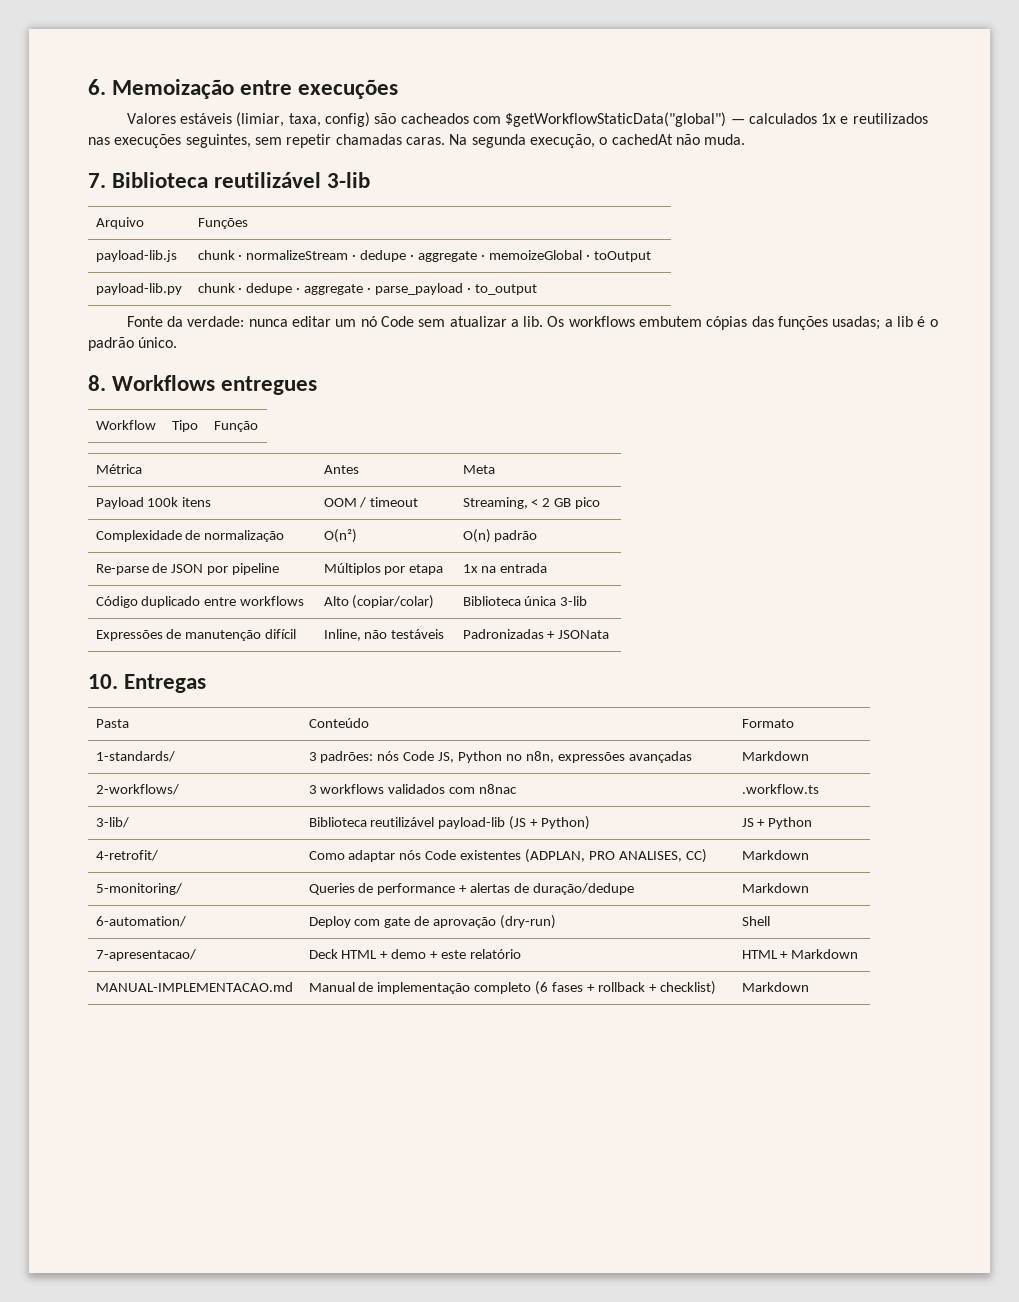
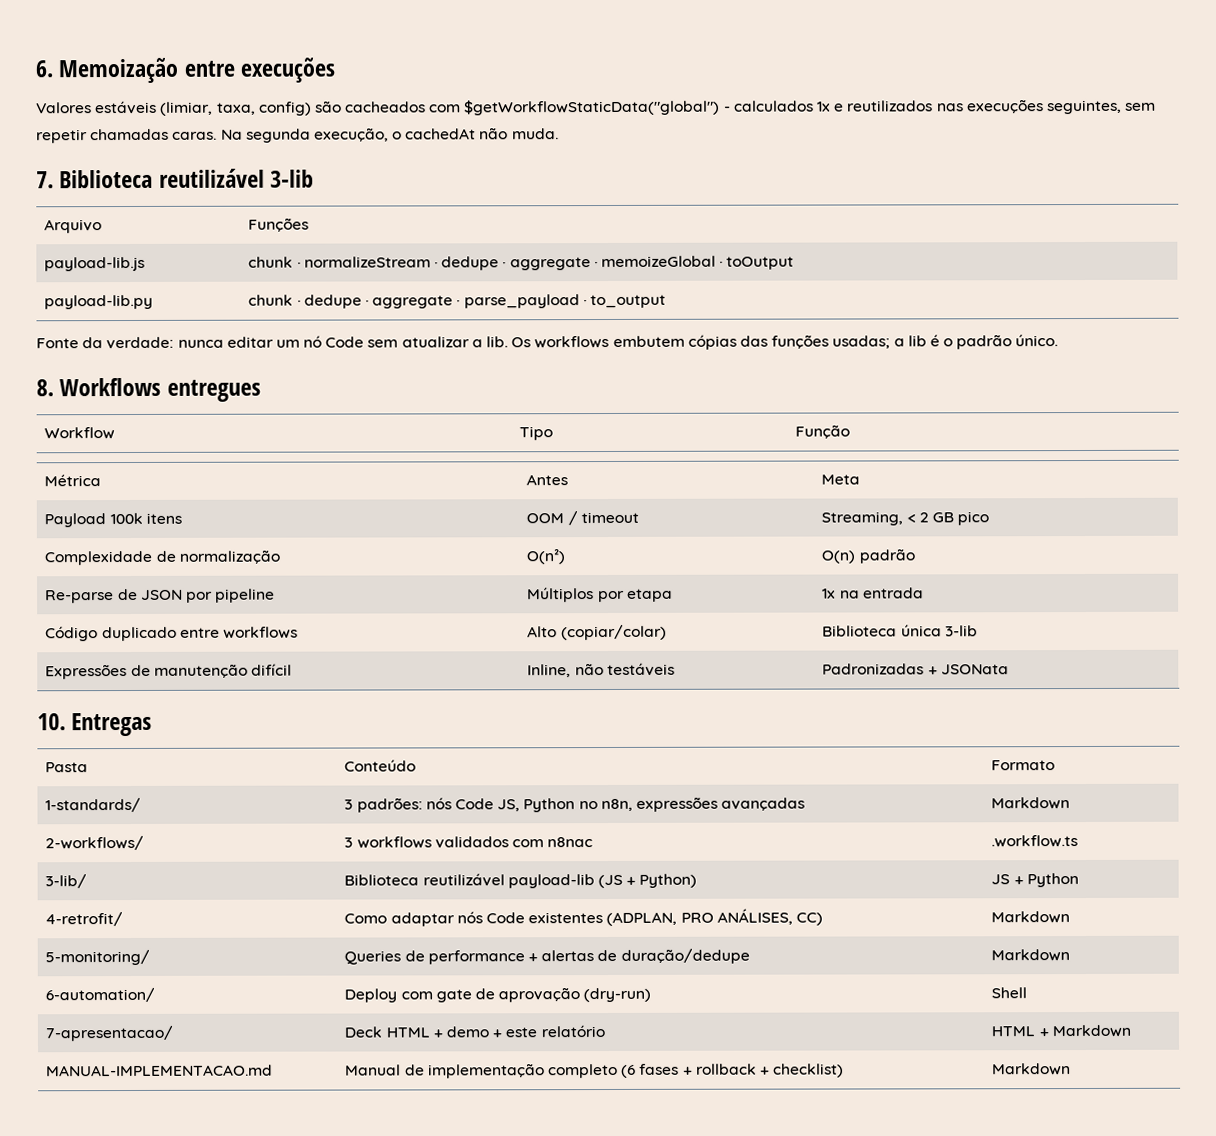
- Valores estáveis (limiar, taxa, config) são cacheados com $getWorkflowStaticData("global") — calculados 1x e reutilizados nas execuções seguintes, sem repetir chamadas caras.
+ Valores estáveis (limiar, taxa, config) são cacheados com $getWorkflowStaticData("global") - calculados 1x e reutilizados nas execuções seguintes, sem repetir chamadas caras.
- 4-retrofit/ | Como adaptar nós Code existentes (ADPLAN, PRO ANALISES, CC) | Markdown
+ 4-retrofit/ | Como adaptar nós Code existentes (ADPLAN, PRO ANÁLISES, CC) | Markdown

